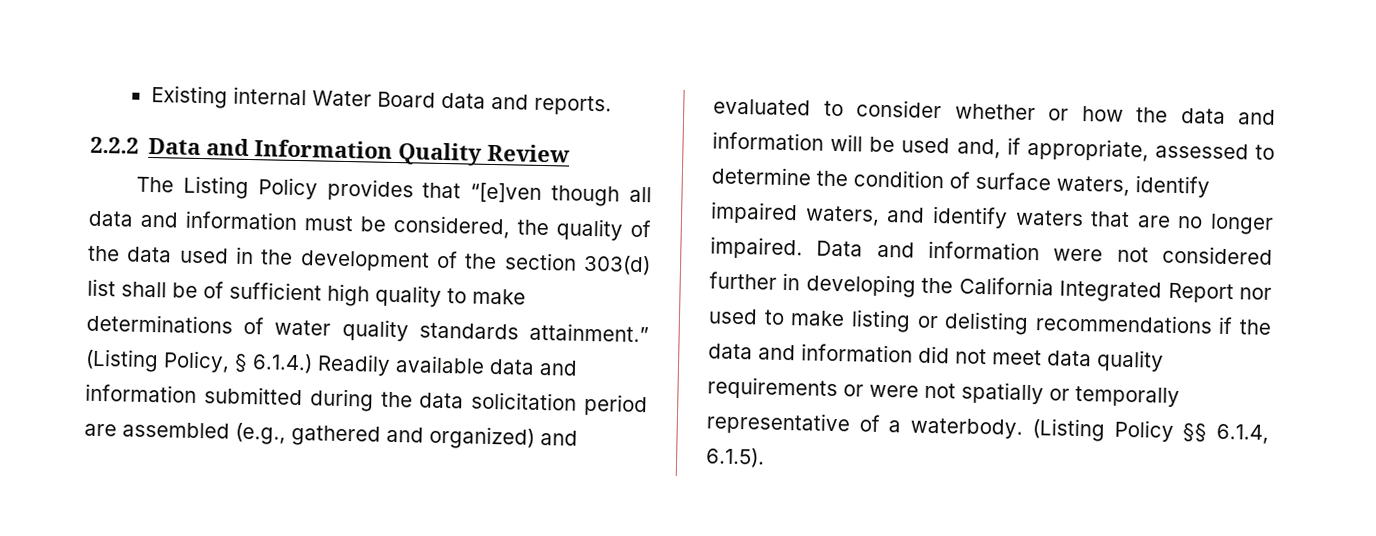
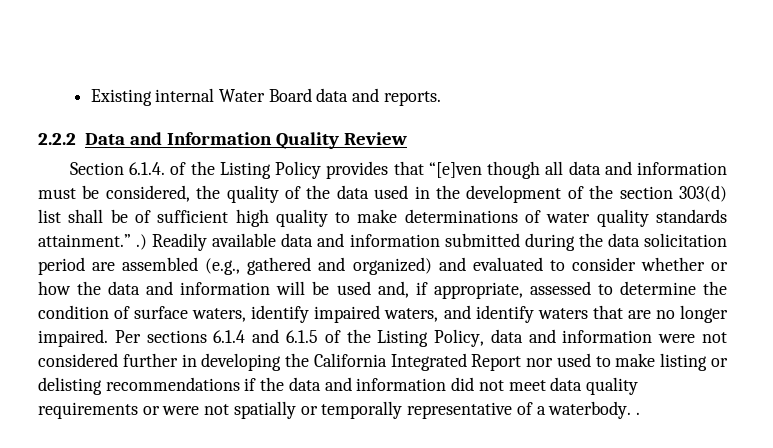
- The Listing Policy provides that “[e]ven though all data and information must be considered, the quality of the data used in the development of the section 303(d) list shall be of sufficient high quality to make determinations of water quality standards attainment.” (Listing Policy, § 6.1.4.) Readily available data and information submitted during the data solicitation period are assembled (e.g., gathered and organized) and evaluated to consider whether or how the data and information will be used and, if appropriate, assessed to determine the condition of surface waters, identify impaired waters, and identify waters that are no longer impaired.
+ Section 6.1.4. of the Listing Policy provides that “[e]ven though all data and information must be considered, the quality of the data used in the development of the section 303(d) list shall be of sufficient high quality to make determinations of water quality standards attainment.” .) Readily available data and information submitted during the data solicitation period are assembled (e.g., gathered and organized) and evaluated to consider whether or how the data and information will be used and, if appropriate, assessed to determine the condition of surface waters, identify impaired waters, and identify waters that are no longer impaired.
- Data and information were not considered further in developing the California Integrated Report nor used to make listing or delisting recommendations if the data and information did not meet data quality requirements or were not spatially or temporally representative of a waterbody. (Listing Policy §§ 6.1.4, 6.1.5).
+ Per sections 6.1.4 and 6.1.5 of the Listing Policy, data and information were not considered further in developing the California Integrated Report nor used to make listing or delisting recommendations if the data and information did not meet data quality requirements or were not spatially or temporally representative of a waterbody. .

